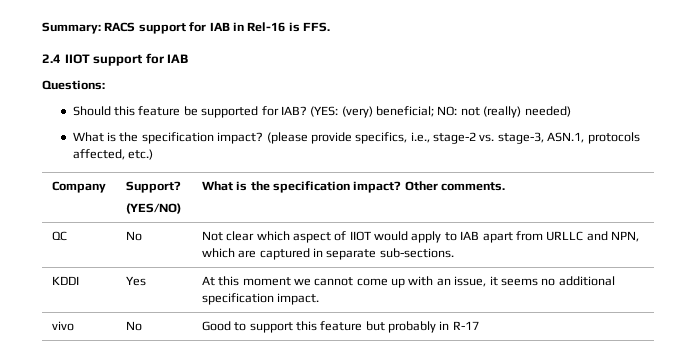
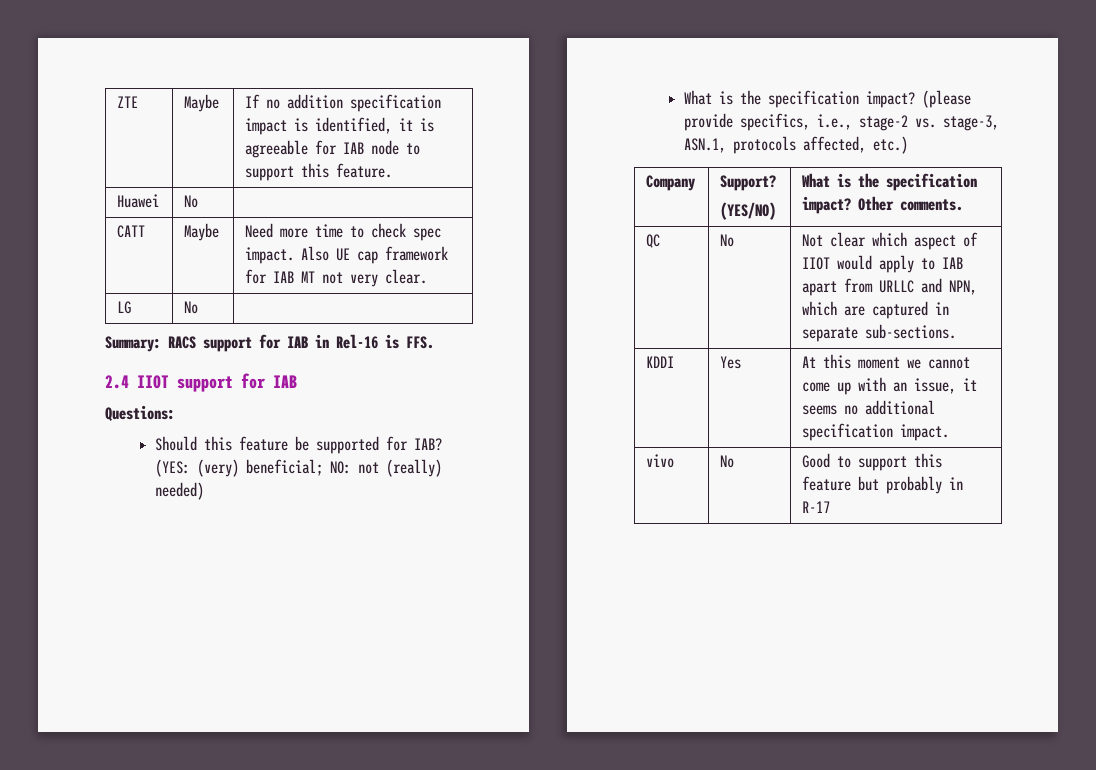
+ ZTE | Maybe | If no addition specification impact is identified, it is agreeable for IAB node to support this feature.
+ Huawei | No |
+ CATT | Maybe | Need more time to check spec impact. Also UE cap framework for IAB MT not very clear.
+ LG | No |

